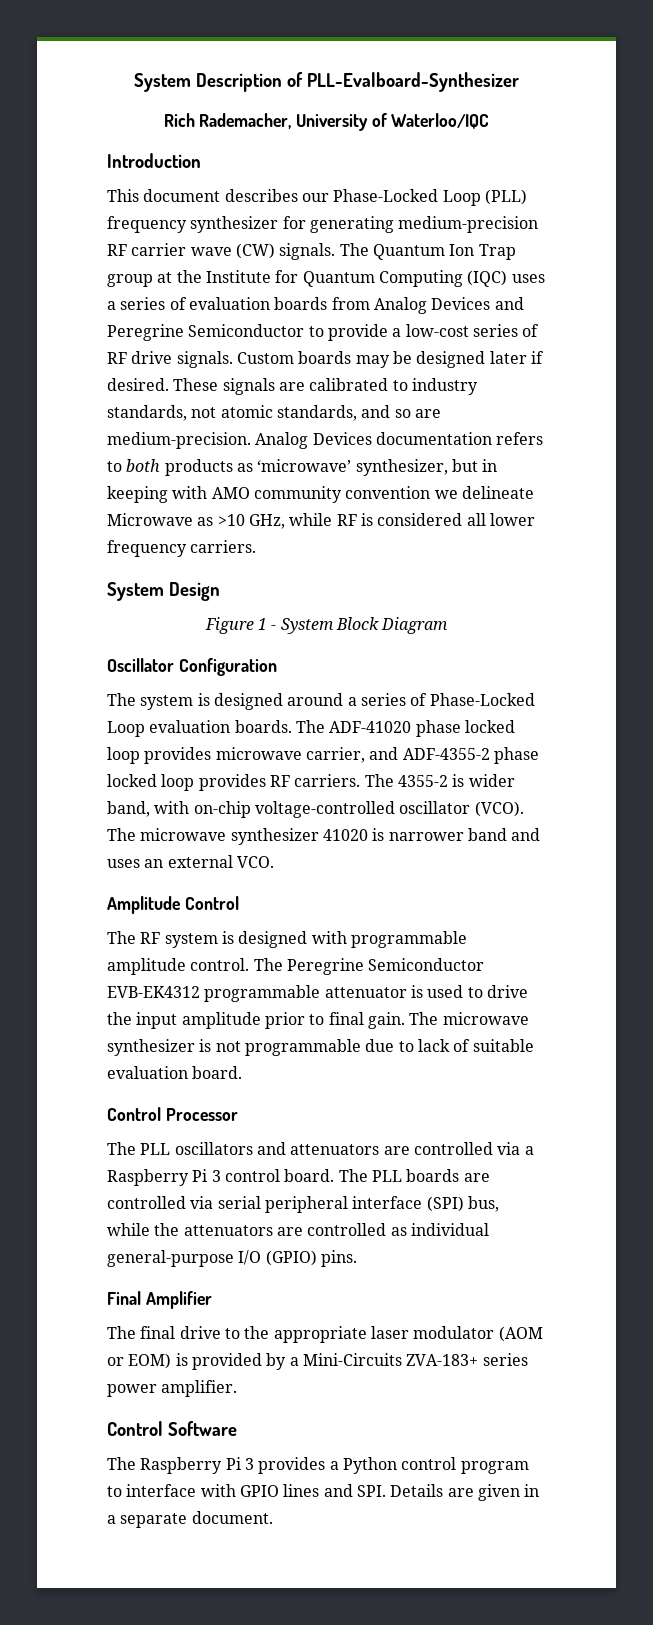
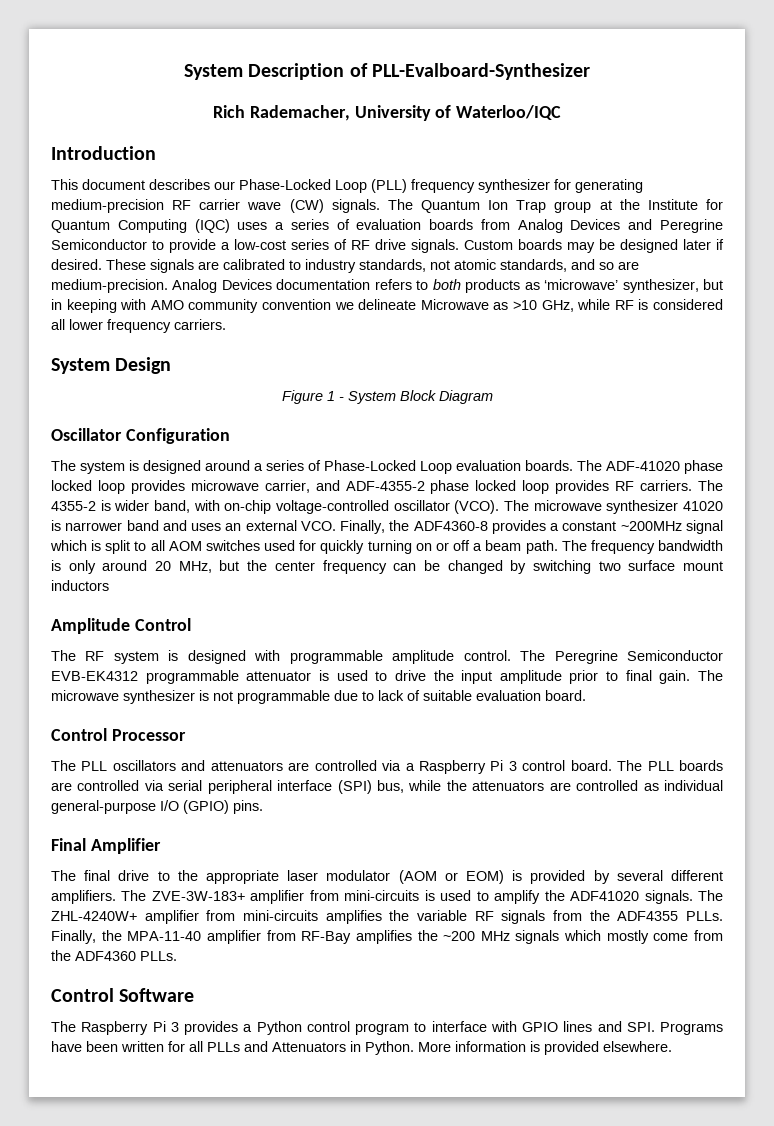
- The microwave synthesizer 41020 is narrower band and uses an external VCO.
+ The microwave synthesizer 41020 is narrower band and uses an external VCO. Finally, the ADF4360-8 provides a constant ~200MHz signal which is split to all AOM switches used for quickly turning on or off a beam path. The frequency bandwidth is only around 20 MHz, but the center frequency can be changed by switching two surface mount inductors
- The final drive to the appropriate laser modulator (AOM or EOM) is provided by a Mini-Circuits ZVA-183+ series power amplifier.
+ The final drive to the appropriate laser modulator (AOM or EOM) is provided by several different amplifiers. The ZVE-3W-183+ amplifier from mini-circuits is used to amplify the ADF41020 signals. The ZHL-4240W+ amplifier from mini-circuits amplifies the variable RF signals from the ADF4355 PLLs. Finally, the MPA-11-40 amplifier from RF-Bay amplifies the ~200 MHz signals which mostly come from the ADF4360 PLLs.
- The Raspberry Pi 3 provides a Python control program to interface with GPIO lines and SPI. Details are given in a separate document.
+ The Raspberry Pi 3 provides a Python control program to interface with GPIO lines and SPI. Programs have been written for all PLLs and Attenuators in Python. More information is provided elsewhere.

